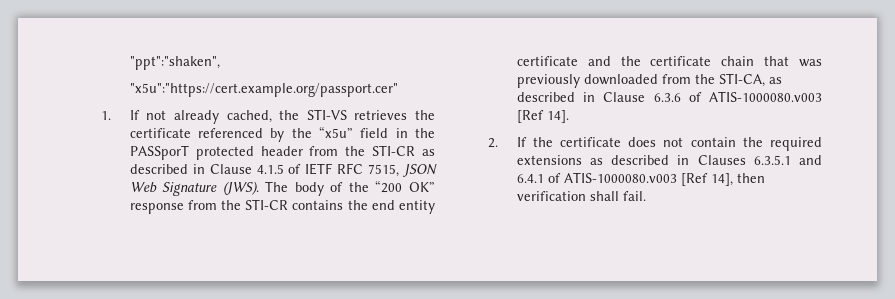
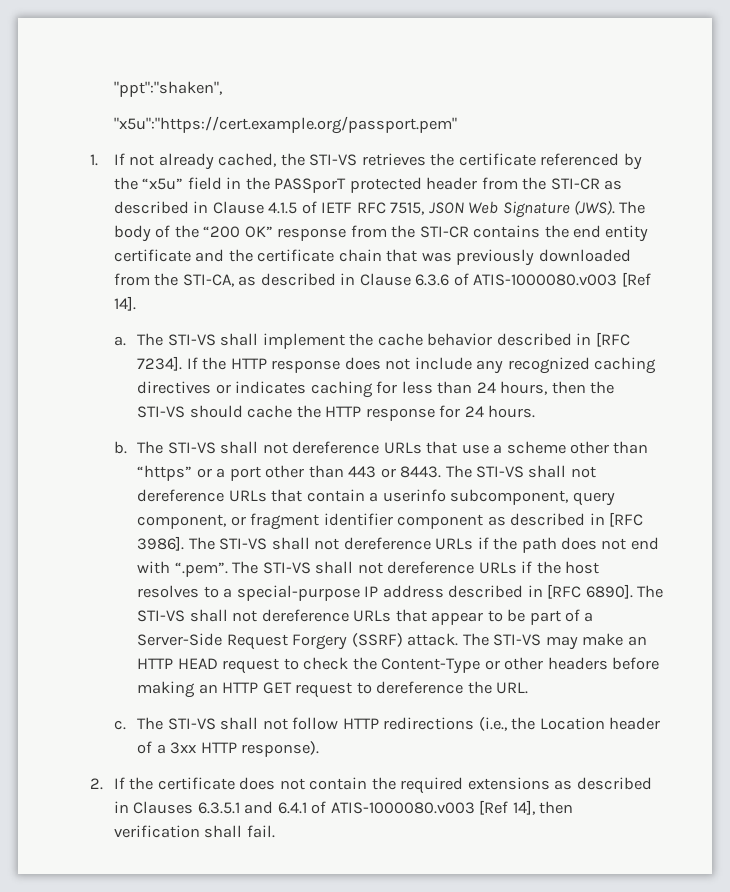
- "x5u":"https://cert.example.org/passport.cer"
+ "x5u":"https://cert.example.org/passport.pem"
+ a. The STI-VS shall implement the cache behavior described in [RFC 7234]. If the HTTP response does not include any recognized caching directives or indicates caching for less than 24 hours, then the STI-VS should cache the HTTP response for 24 hours.
+ b. The STI-VS shall not dereference URLs that use a scheme other than “https” or a port other than 443 or 8443. The STI-VS shall not dereference URLs that contain a userinfo subcomponent, query component, or fragment identifier component as described in [RFC 3986]. The STI-VS shall not dereference URLs if the path does not end with “.pem”. The STI-VS shall not dereference URLs if the host resolves to a special-purpose IP address described in [RFC 6890]. The STI-VS shall not dereference URLs that appear to be part of a Server-Side Request Forgery (SSRF) attack. The STI-VS may make an HTTP HEAD request to check the Content-Type or other headers before making an HTTP GET request to dereference the URL.
+ c. The STI-VS shall not follow HTTP redirections (i.e., the Location header of a 3xx HTTP response).

